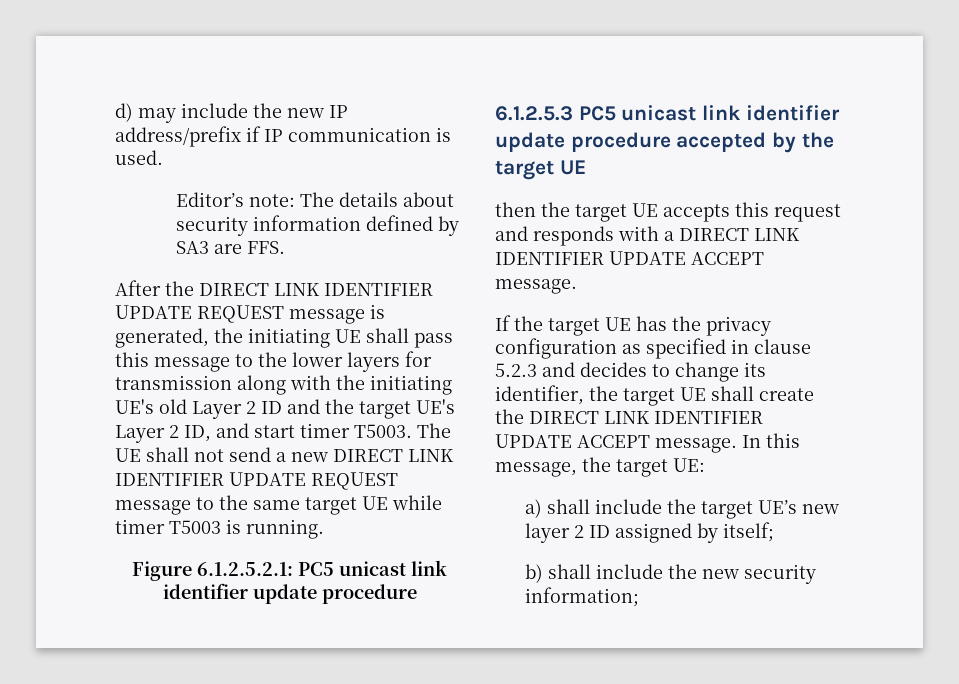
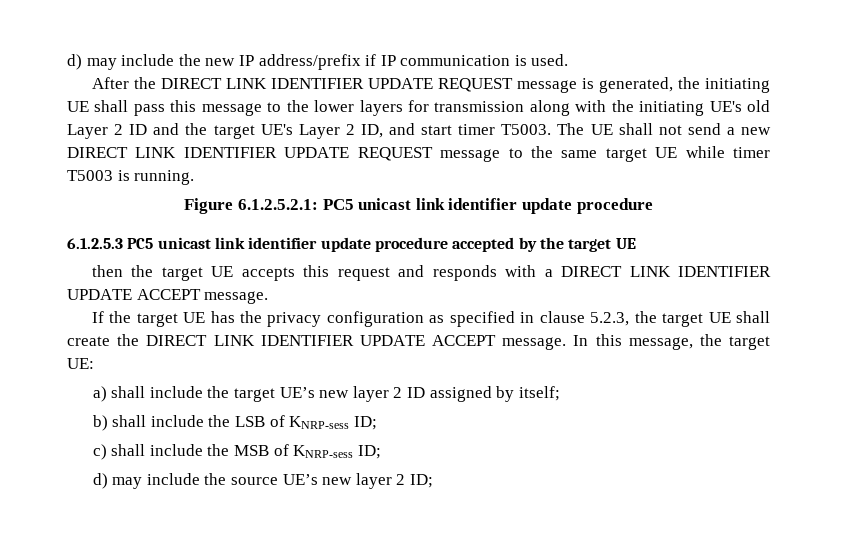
- Editor’s note: The details about security information defined by SA3 are FFS.
- If the target UE has the privacy configuration as specified in clause 5.2.3 and decides to change its identifier, the target UE shall create the DIRECT LINK IDENTIFIER UPDATE ACCEPT message.
+ If the target UE has the privacy configuration as specified in clause 5.2.3, the target UE shall create the DIRECT LINK IDENTIFIER UPDATE ACCEPT message.
- b) shall include the new security information;
+ b) shall include the LSB of KNRP-sess ID;
+ c) shall include the MSB of KNRP-sess ID;
+ d) may include the source UE’s new layer 2 ID;

